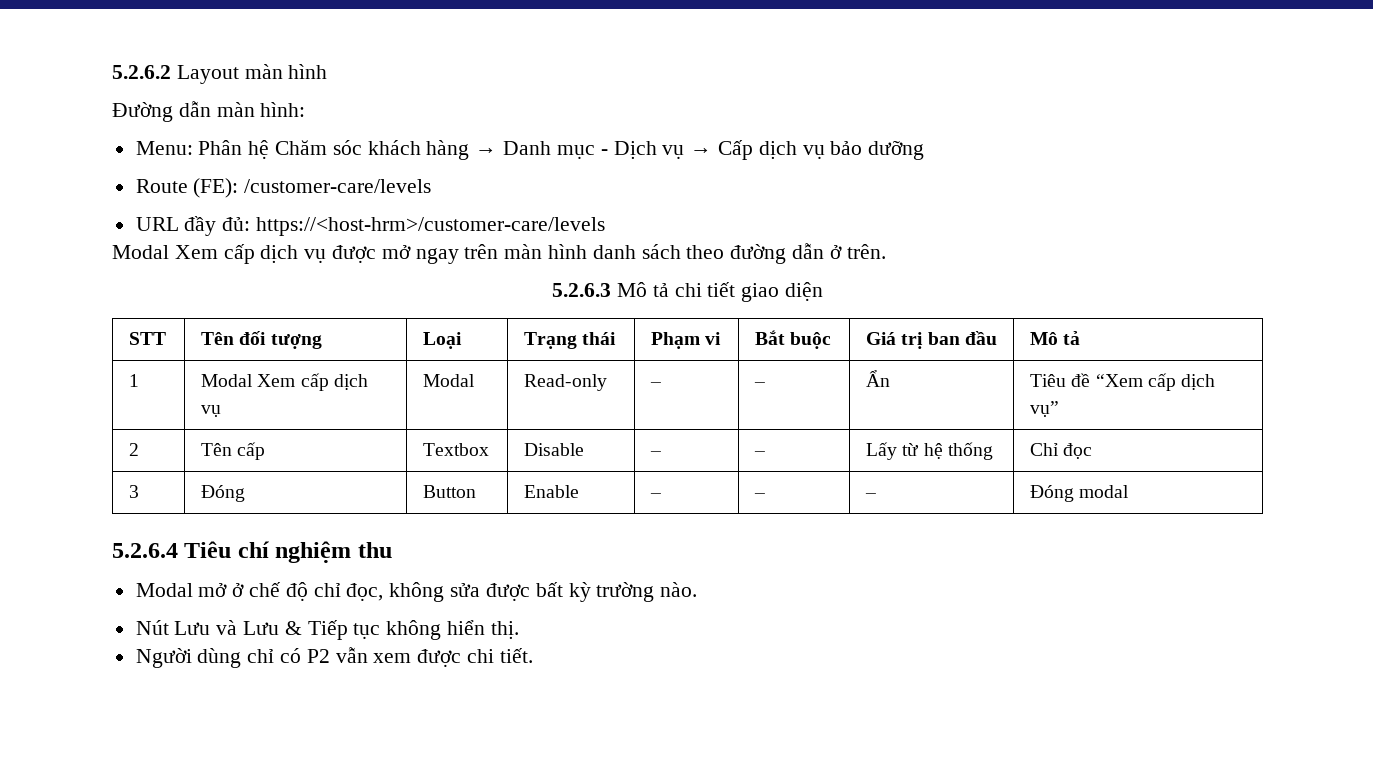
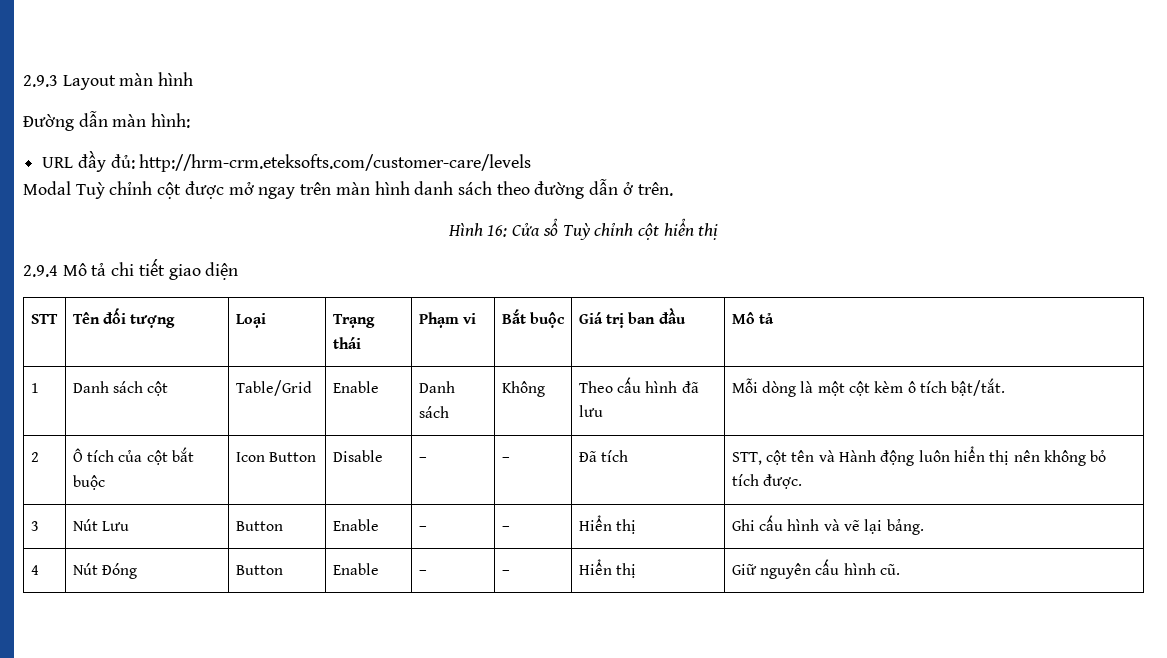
- 5.2.6.2 Layout màn hình
+ 2.9.3 Layout màn hình
- Menu: Phân hệ Chăm sóc khách hàng → Danh mục - Dịch vụ → Cấp dịch vụ bảo dưỡng
- Route (FE): /customer-care/levels
- URL đầy đủ: https://<host-hrm>/customer-care/levels
- Modal Xem cấp dịch vụ được mở ngay trên màn hình danh sách theo đường dẫn ở trên.
+ URL đầy đủ: http://hrm-crm.eteksofts.com/customer-care/levels
+ Modal Tuỳ chỉnh cột được mở ngay trên màn hình danh sách theo đường dẫn ở trên.
- 5.2.6.3 Mô tả chi tiết giao diện
+ Hình 16: Cửa sổ Tuỳ chỉnh cột hiển thị
+ 2.9.4 Mô tả chi tiết giao diện
- 1 | Modal Xem cấp dịch vụ | Modal | Read-only | – | – | Ẩn | Tiêu đề “Xem cấp dịch vụ”
- 2 | Tên cấp | Textbox | Disable | – | – | Lấy từ hệ thống | Chỉ đọc
- 3 | Đóng | Button | Enable | – | – | – | Đóng modal
- 5.2.6.4 Tiêu chí nghiệm thu
- Modal mở ở chế độ chỉ đọc, không sửa được bất kỳ trường nào.
- Nút Lưu và Lưu & Tiếp tục không hiển thị.
- Người dùng chỉ có P2 vẫn xem được chi tiết.
+ 1 | Danh sách cột | Table/Grid | Enable | Danh sách | Không | Theo cấu hình đã lưu | Mỗi dòng là một cột kèm ô tích bật/tắt.
+ 2 | Ô tích của cột bắt buộc | Icon Button | Disable | – | – | Đã tích | STT, cột tên và Hành động luôn hiển thị nên không bỏ tích được.
+ 3 | Nút Lưu | Button | Enable | – | – | Hiển thị | Ghi cấu hình và vẽ lại bảng.
+ 4 | Nút Đóng | Button | Enable | – | – | Hiển thị | Giữ nguyên cấu hình cũ.

